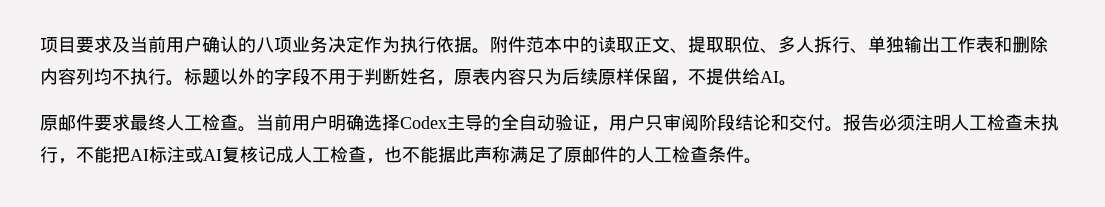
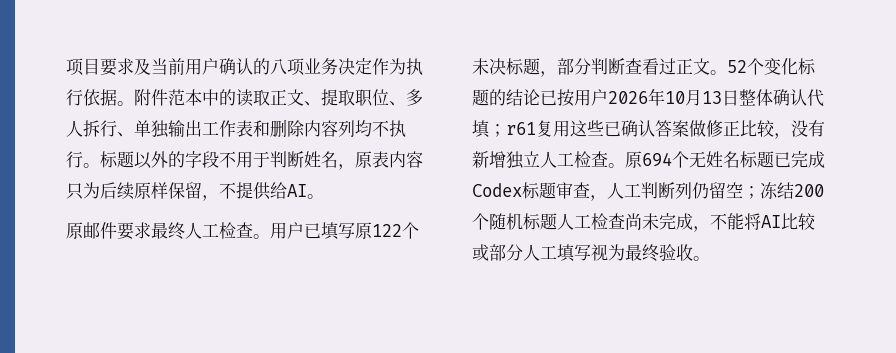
- 当前用户明确选择Codex主导的全自动验证，用户只审阅阶段结论和交付。报告必须注明人工检查未执行，不能把AI标注或AI复核记成人工检查，也不能据此声称满足了原邮件的人工检查条件。
+ 用户已填写原122个未决标题，部分判断查看过正文。52个变化标题的结论已按用户2026年10月13日整体确认代填；r61复用这些已确认答案做修正比较，没有新增独立人工检查。原694个无姓名标题已完成Codex标题审查，人工判断列仍留空；冻结200个随机标题人工检查尚未完成，不能将AI比较或部分人工填写视为最终验收。

